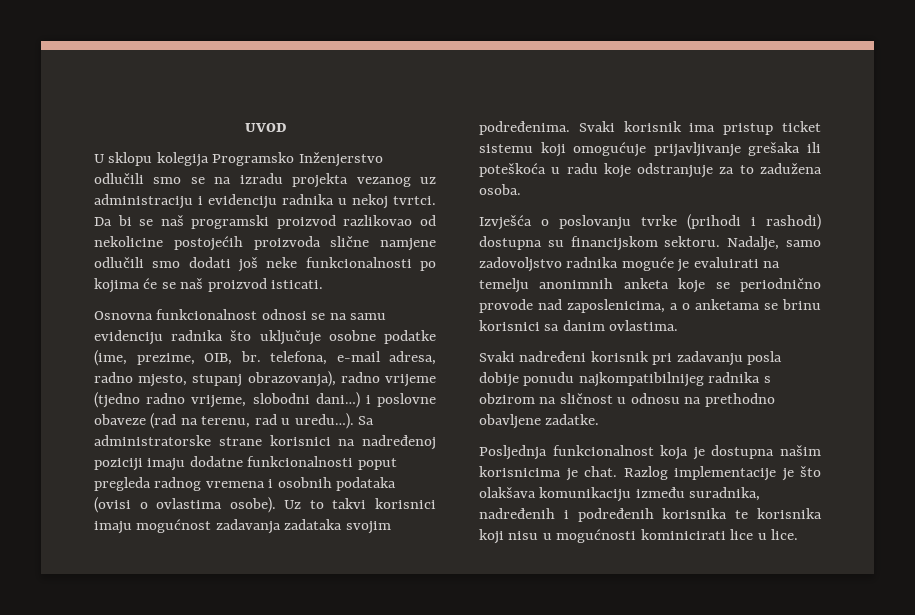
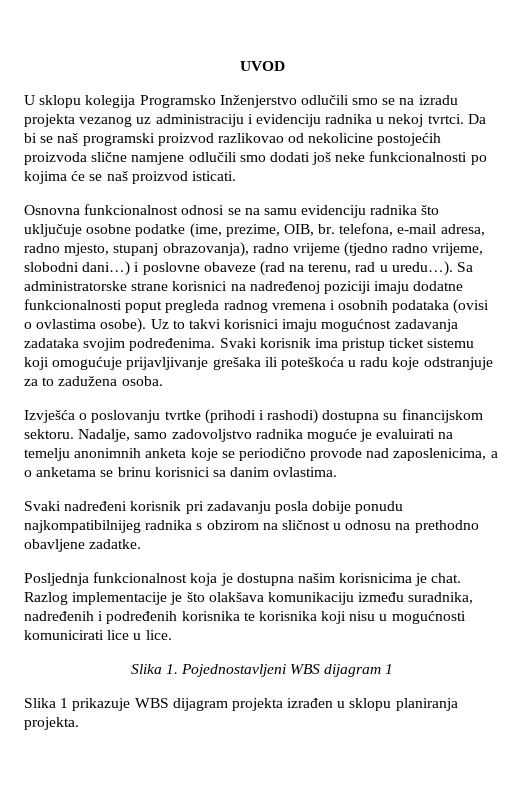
- Izvješća o poslovanju tvrke (prihodi i rashodi) dostupna su financijskom sektoru.
+ Izvješća o poslovanju tvrtke (prihodi i rashodi) dostupna su financijskom sektoru.
- Nadalje, samo zadovoljstvo radnika moguće je evaluirati na temelju anonimnih anketa koje se periodnično provode nad zaposlenicima, a o anketama se brinu korisnici sa danim ovlastima.
+ Nadalje, samo zadovoljstvo radnika moguće je evaluirati na temelju anonimnih anketa koje se periodično provode nad zaposlenicima, a o anketama se brinu korisnici sa danim ovlastima.
- Razlog implementacije je što olakšava komunikaciju između suradnika, nadređenih i podređenih korisnika te korisnika koji nisu u mogućnosti kominicirati lice u lice.
+ Razlog implementacije je što olakšava komunikaciju između suradnika, nadređenih i podređenih korisnika te korisnika koji nisu u mogućnosti komunicirati lice u lice.
+ Slika 1. Pojednostavljeni WBS dijagram 1
+ Slika 1 prikazuje WBS dijagram projekta izrađen u sklopu planiranja projekta.

